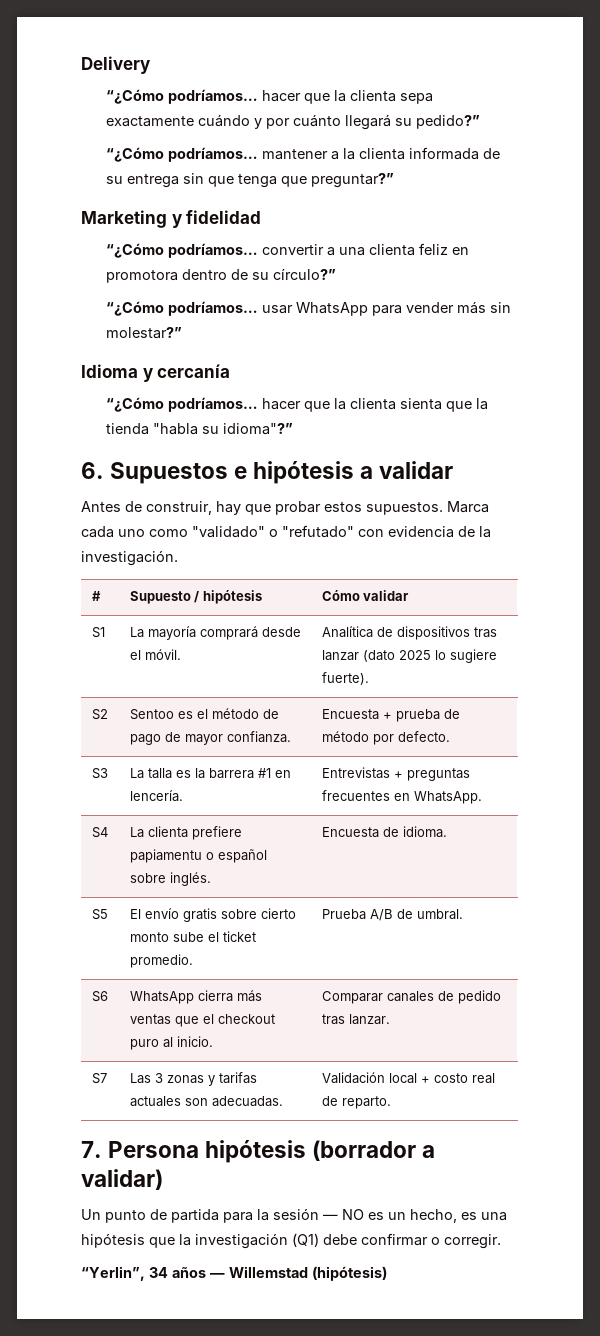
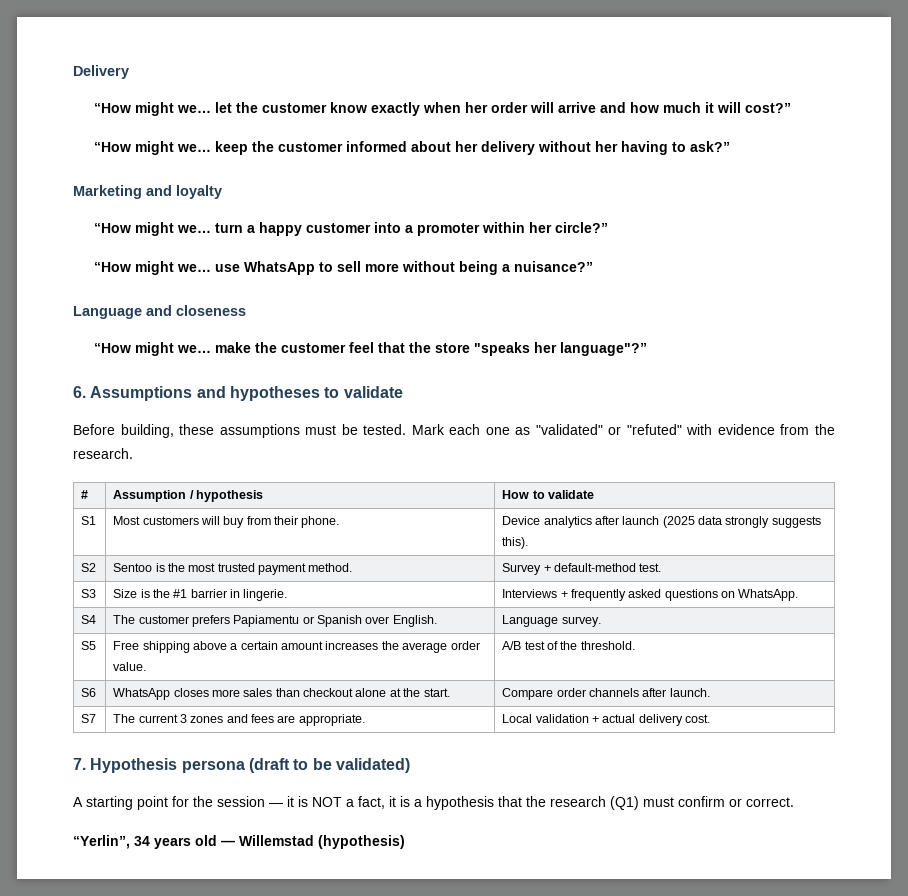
- “¿Cómo podríamos… hacer que la clienta sepa exactamente cuándo y por cuánto llegará su pedido?”
- “¿Cómo podríamos… mantener a la clienta informada de su entrega sin que tenga que preguntar?”
- Marketing y fidelidad
- “¿Cómo podríamos… convertir a una clienta feliz en promotora dentro de su círculo?”
- “¿Cómo podríamos… usar WhatsApp para vender más sin molestar?”
- Idioma y cercanía
- “¿Cómo podríamos… hacer que la clienta sienta que la tienda "habla su idioma"?”
- 6. Supuestos e hipótesis a validar
- Antes de construir, hay que probar estos supuestos. Marca cada uno como "validado" o "refutado" con evidencia de la investigación.
- # | Supuesto / hipótesis | Cómo validar
- S1 | La mayoría comprará desde el móvil. | Analítica de dispositivos tras lanzar (dato 2025 lo sugiere fuerte).
- S2 | Sentoo es el método de pago de mayor confianza. | Encuesta + prueba de método por defecto.
- S3 | La talla es la barrera #1 en lencería. | Entrevistas + preguntas frecuentes en WhatsApp.
- S4 | La clienta prefiere papiamentu o español sobre inglés. | Encuesta de idioma.
- S5 | El envío gratis sobre cierto monto sube el ticket promedio. | Prueba A/B de umbral.
- S6 | WhatsApp cierra más ventas que el checkout puro al inicio. | Comparar canales de pedido tras lanzar.
- S7 | Las 3 zonas y tarifas actuales son adecuadas. | Validación local + costo real de reparto.
- 7. Persona hipótesis (borrador a validar)
- Un punto de partida para la sesión — NO es un hecho, es una hipótesis que la investigación (Q1) debe confirmar o corregir.
+ “How might we… let the customer know exactly when her order will arrive and how much it will cost?”
+ “How might we… keep the customer informed about her delivery without her having to ask?”
+ Marketing and loyalty
+ “How might we… turn a happy customer into a promoter within her circle?”
+ “How might we… use WhatsApp to sell more without being a nuisance?”
+ Language and closeness
+ “How might we… make the customer feel that the store "speaks her language"?”
+ 6. Assumptions and hypotheses to validate
+ Before building, these assumptions must be tested. Mark each one as "validated" or "refuted" with evidence from the research.
+ # | Assumption / hypothesis | How to validate
+ S1 | Most customers will buy from their phone. | Device analytics after launch (2025 data strongly suggests this).
+ S2 | Sentoo is the most trusted payment method. | Survey + default-method test.
+ S3 | Size is the #1 barrier in lingerie. | Interviews + frequently asked questions on WhatsApp.
+ S4 | The customer prefers Papiamentu or Spanish over English. | Language survey.
+ S5 | Free shipping above a certain amount increases the average order value. | A/B test of the threshold.
+ S6 | WhatsApp closes more sales than checkout alone at the start. | Compare order channels after launch.
+ S7 | The current 3 zones and fees are appropriate. | Local validation + actual delivery cost.
+ 7. Hypothesis persona (draft to be validated)
+ A starting point for the session — it is NOT a fact, it is a hypothesis that the research (Q1) must confirm or correct.
- “Yerlin”, 34 años — Willemstad (hipótesis)
+ “Yerlin”, 34 years old — Willemstad (hypothesis)

